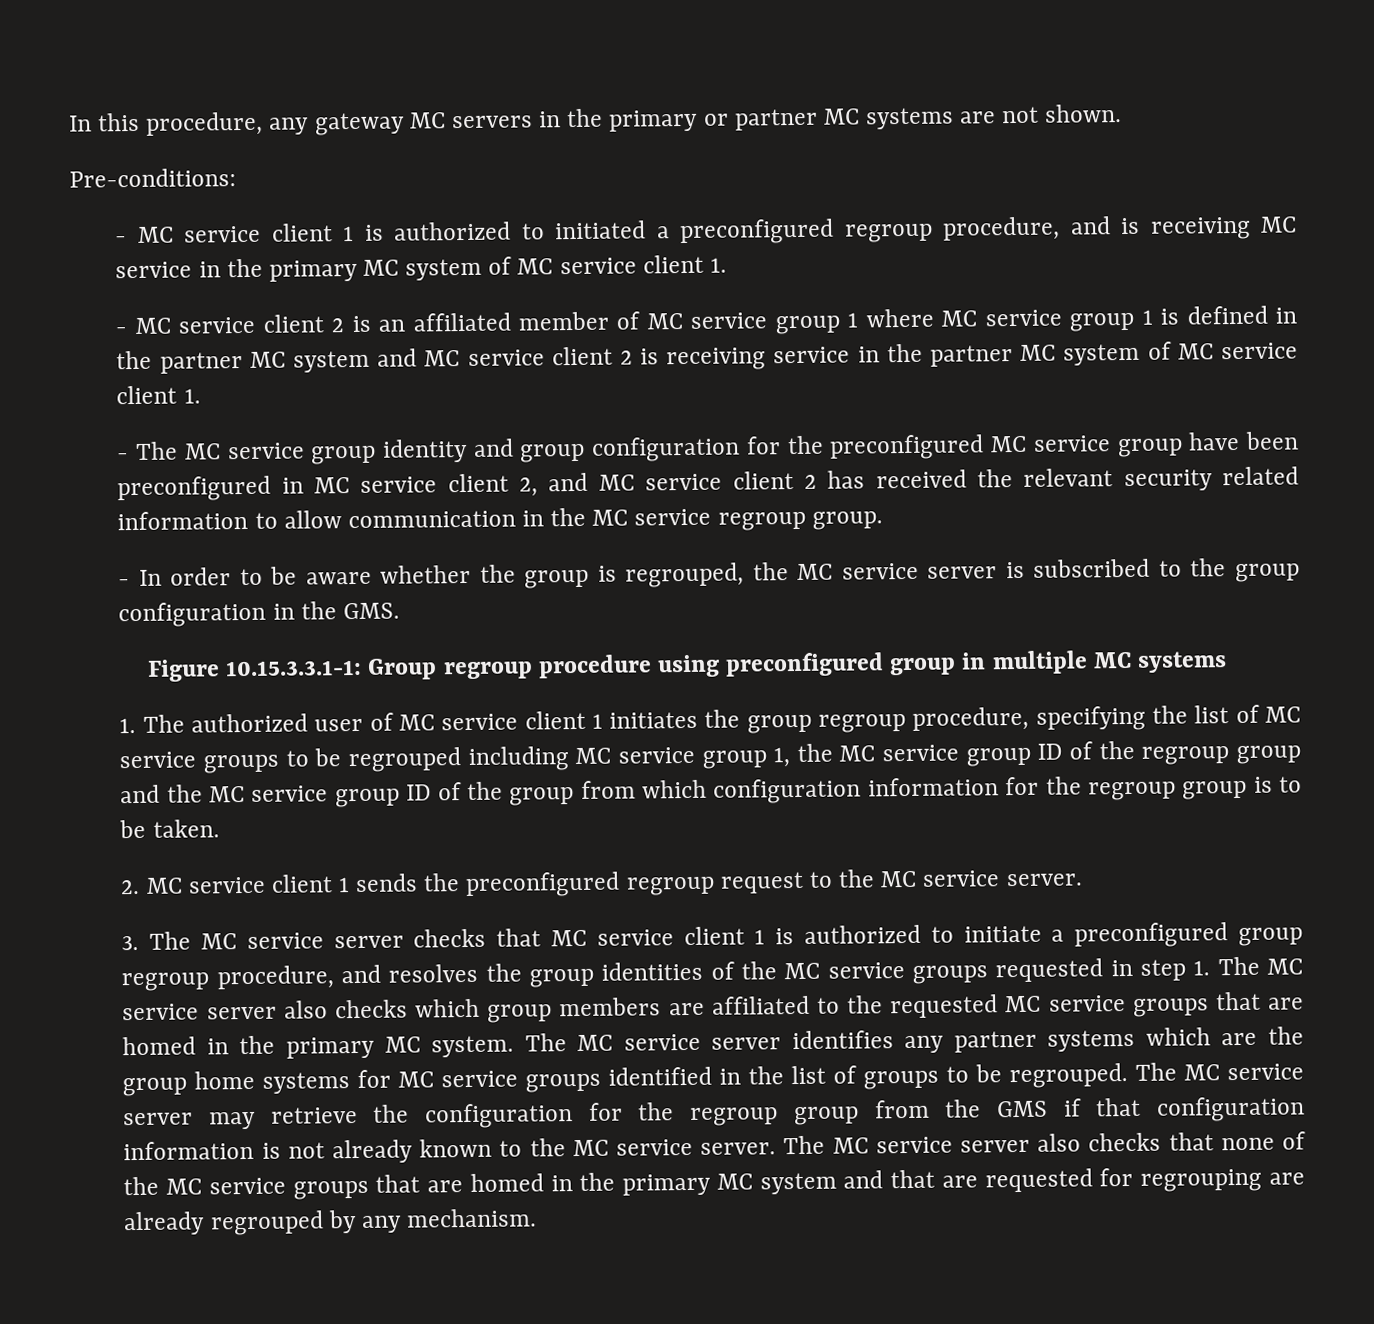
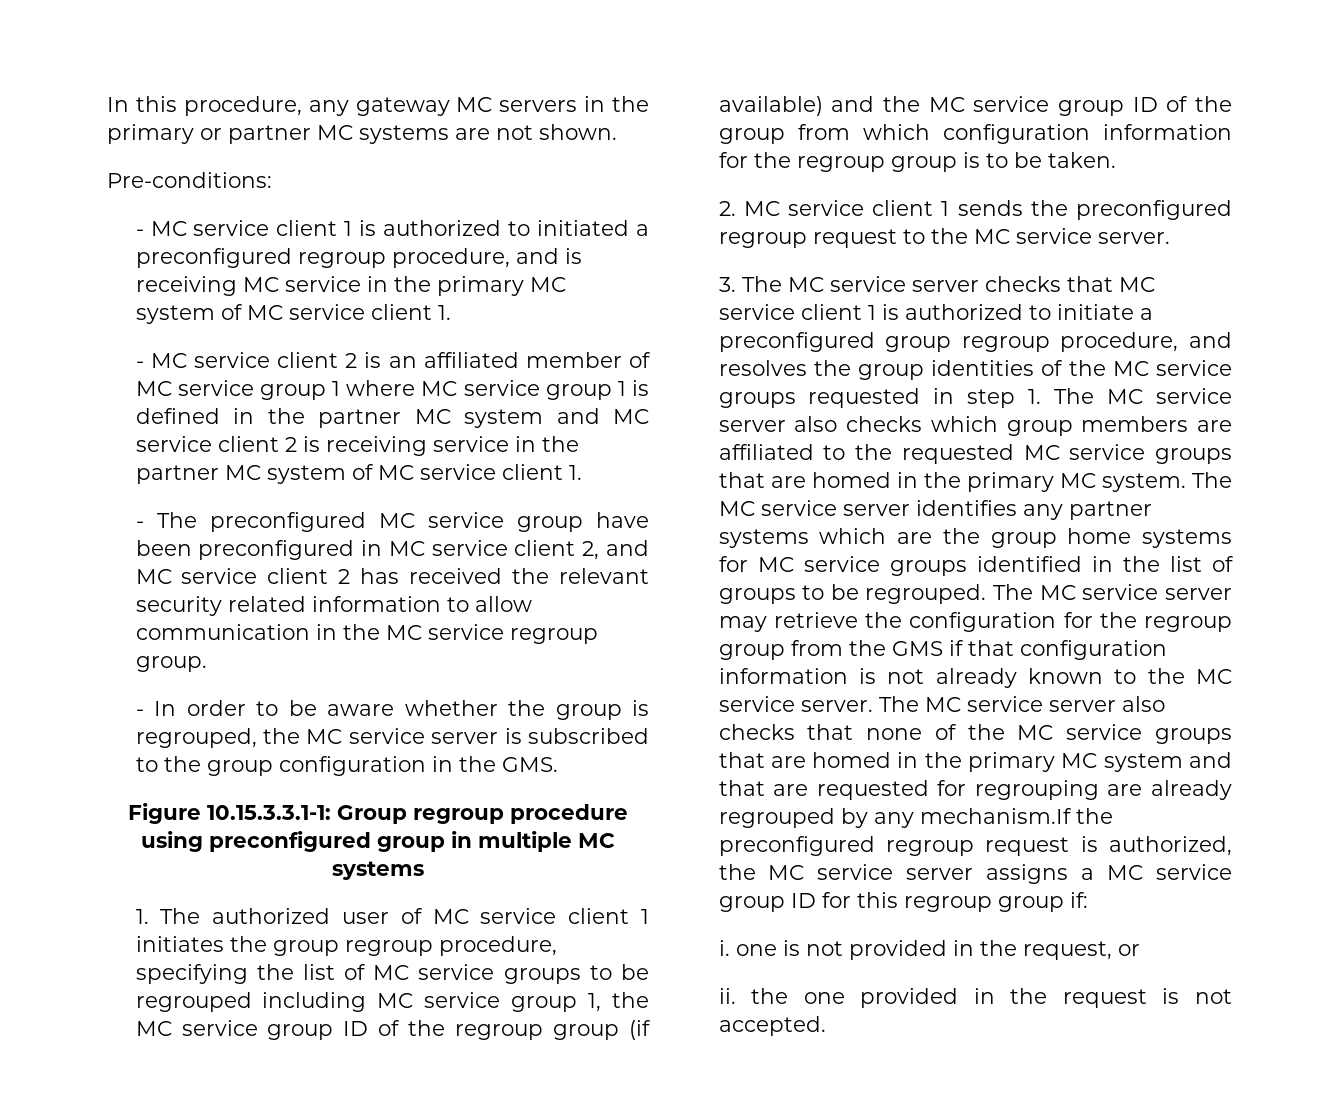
- - The MC service group identity and group configuration for the preconfigured MC service group have been preconfigured in MC service client 2, and MC service client 2 has received the relevant security related information to allow communication in the MC service regroup group.
+ - The preconfigured MC service group have been preconfigured in MC service client 2, and MC service client 2 has received the relevant security related information to allow communication in the MC service regroup group.
- 1. The authorized user of MC service client 1 initiates the group regroup procedure, specifying the list of MC service groups to be regrouped including MC service group 1, the MC service group ID of the regroup group and the MC service group ID of the group from which configuration information for the regroup group is to be taken.
+ 1. The authorized user of MC service client 1 initiates the group regroup procedure, specifying the list of MC service groups to be regrouped including MC service group 1, the MC service group ID of the regroup group (if available) and the MC service group ID of the group from which configuration information for the regroup group is to be taken.
- The MC service server also checks that none of the MC service groups that are homed in the primary MC system and that are requested for regrouping are already regrouped by any mechanism.
+ The MC service server also checks that none of the MC service groups that are homed in the primary MC system and that are requested for regrouping are already regrouped by any mechanism.If the preconfigured regroup request is authorized, the MC service server assigns a MC service group ID for this regroup group if:
+ i. one is not provided in the request, or
+ ii. the one provided in the request is not accepted.

